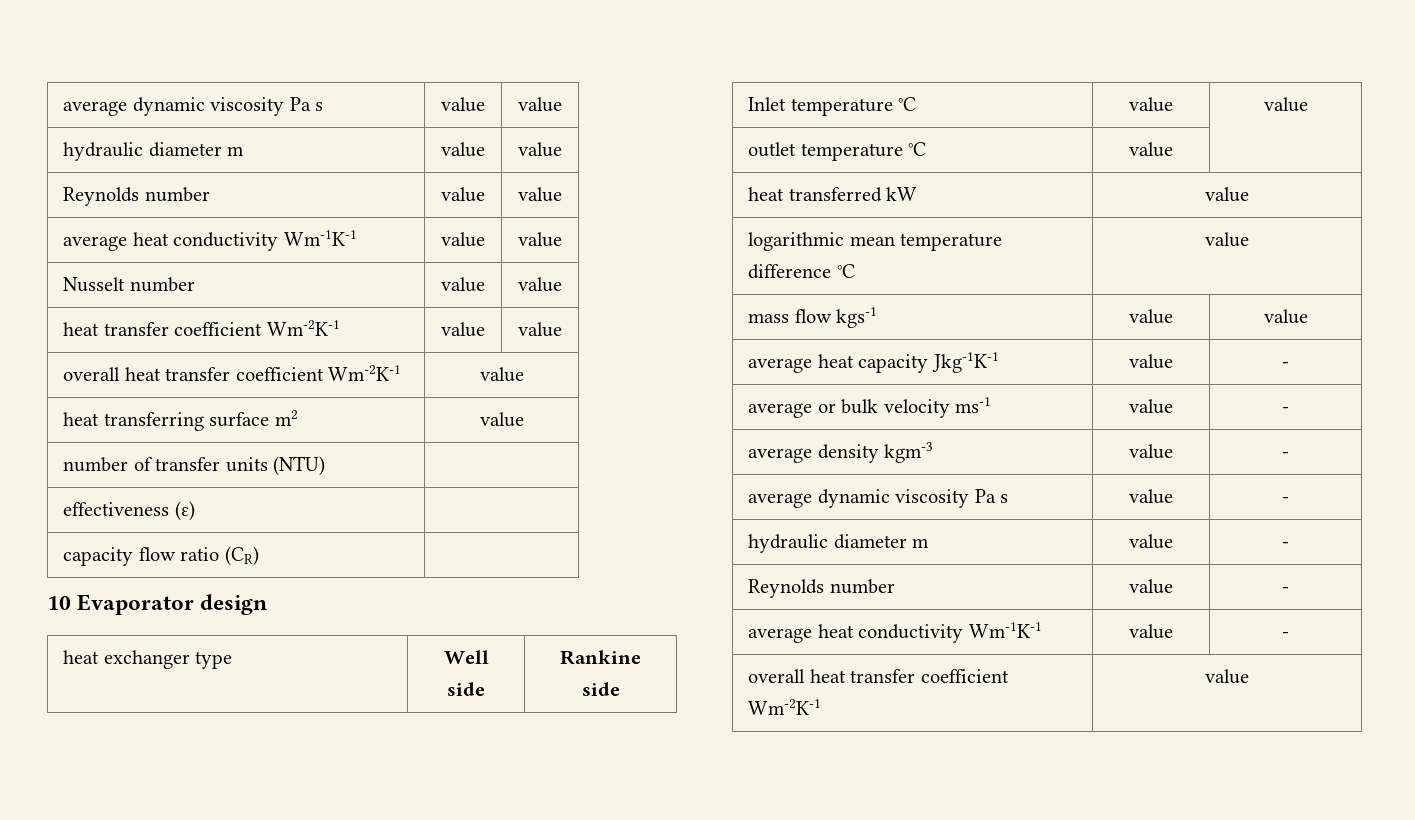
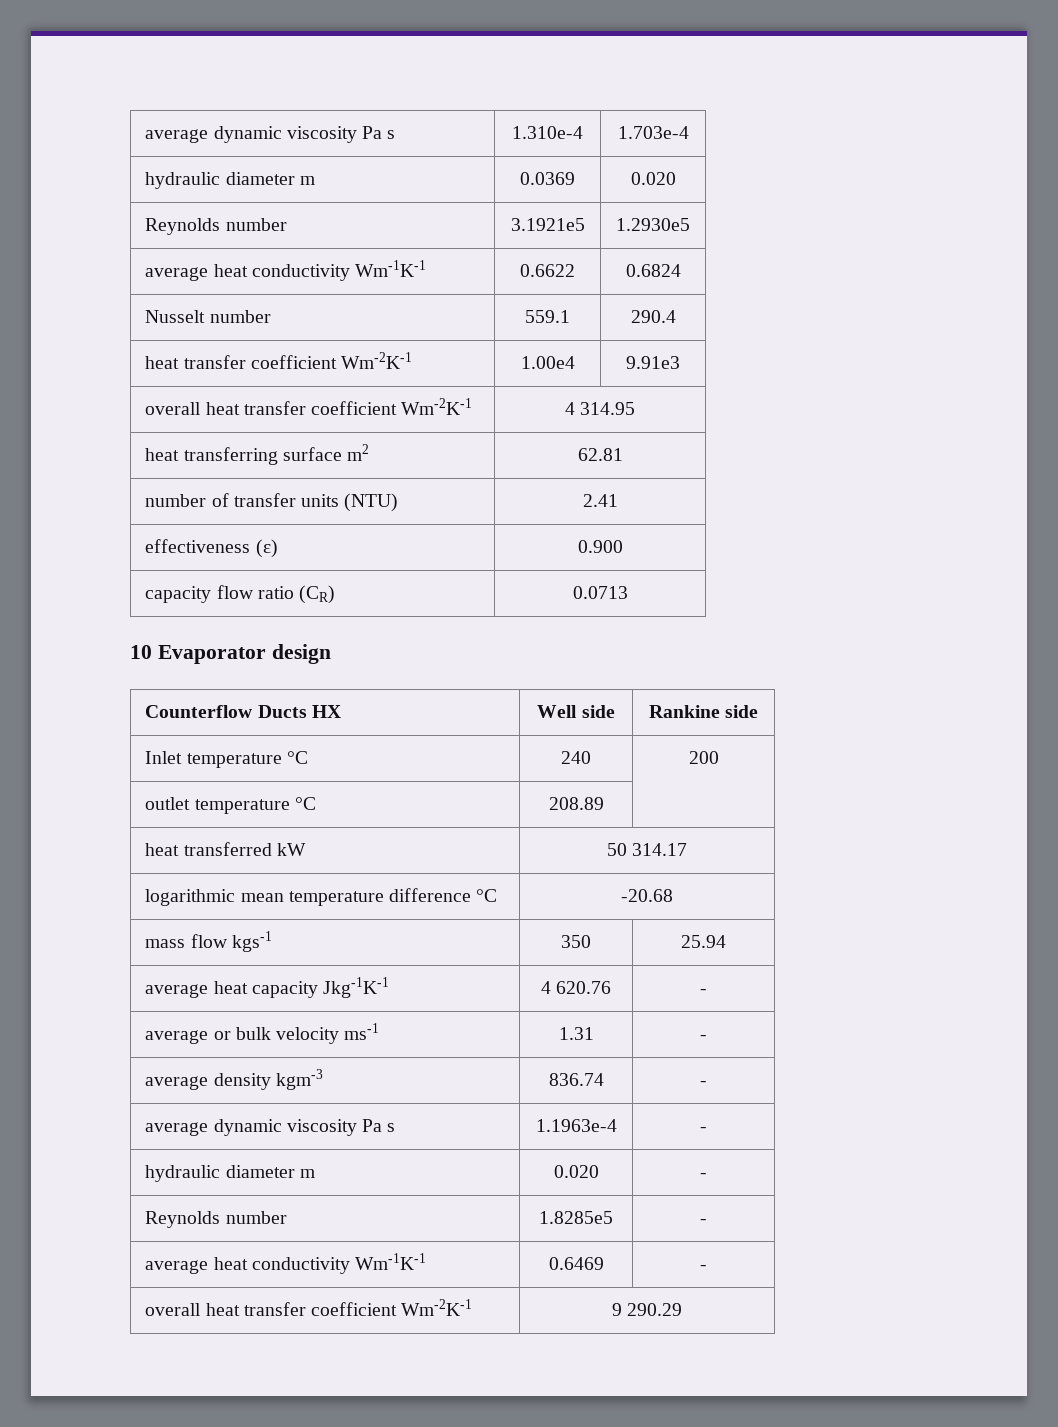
- average dynamic viscosity Pa s | value | value
- hydraulic diameter m | value | value
- Reynolds number | value | value
- average heat conductivity Wm-1K-1 | value | value
+ average dynamic viscosity Pa s | 1.310e-4 | 1.703e-4
+ hydraulic diameter m | 0.0369 | 0.020
+ Reynolds number | 3.1921e5 | 1.2930e5
+ average heat conductivity Wm-1K-1 | 0.6622 | 0.6824
- Nusselt number | value | value
- heat transfer coefficient Wm-2K-1 | value | value
- overall heat transfer coefficient Wm-2K-1 | value
+ Nusselt number | 559.1 | 290.4
+ heat transfer coefficient Wm-2K-1 | 1.00e4 | 9.91e3
+ overall heat transfer coefficient Wm-2K-1 | 4 314.95
- heat transferring surface m2 | value
+ heat transferring surface m2 | 62.81
- number of transfer units (NTU) |
+ number of transfer units (NTU) | 2.41
- effectiveness (ε) |
+ effectiveness (ε) | 0.900
- capacity flow ratio (CR) |
+ capacity flow ratio (CR) | 0.0713
- heat exchanger type | Well side | Rankine side
+ Counterflow Ducts HX | Well side | Rankine side
- Inlet temperature °C | value | value
+ Inlet temperature °C | 240 | 200
- outlet temperature °C | value |
+ outlet temperature °C | 208.89 |
- heat transferred kW | value
+ heat transferred kW | 50 314.17
- logarithmic mean temperature difference °C | value
+ logarithmic mean temperature difference °C | -20.68
- mass flow kgs-1 | value | value
+ mass flow kgs-1 | 350 | 25.94
- average heat capacity Jkg-1K-1 | value | -
+ average heat capacity Jkg-1K-1 | 4 620.76 | -
- average or bulk velocity ms-1 | value | -
+ average or bulk velocity ms-1 | 1.31 | -
- average density kgm-3 | value | -
+ average density kgm-3 | 836.74 | -
- average dynamic viscosity Pa s | value | -
+ average dynamic viscosity Pa s | 1.1963e-4 | -
- hydraulic diameter m | value | -
+ hydraulic diameter m | 0.020 | -
- Reynolds number | value | -
+ Reynolds number | 1.8285e5 | -
- average heat conductivity Wm-1K-1 | value | -
- overall heat transfer coefficient Wm-2K-1 | value
+ average heat conductivity Wm-1K-1 | 0.6469 | -
+ overall heat transfer coefficient Wm-2K-1 | 9 290.29

